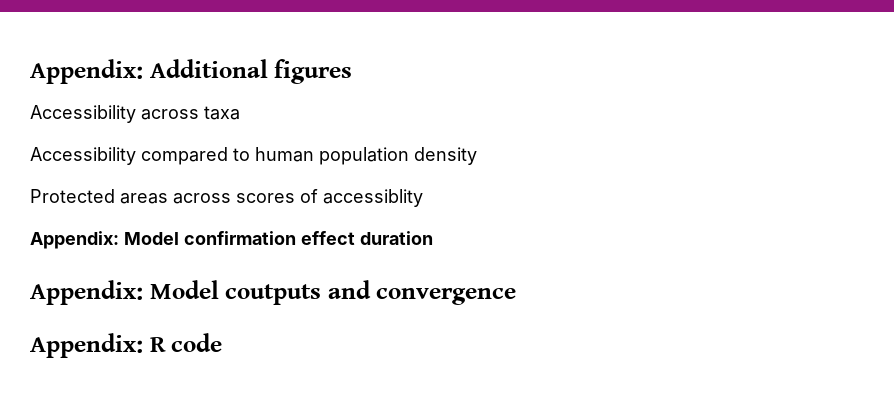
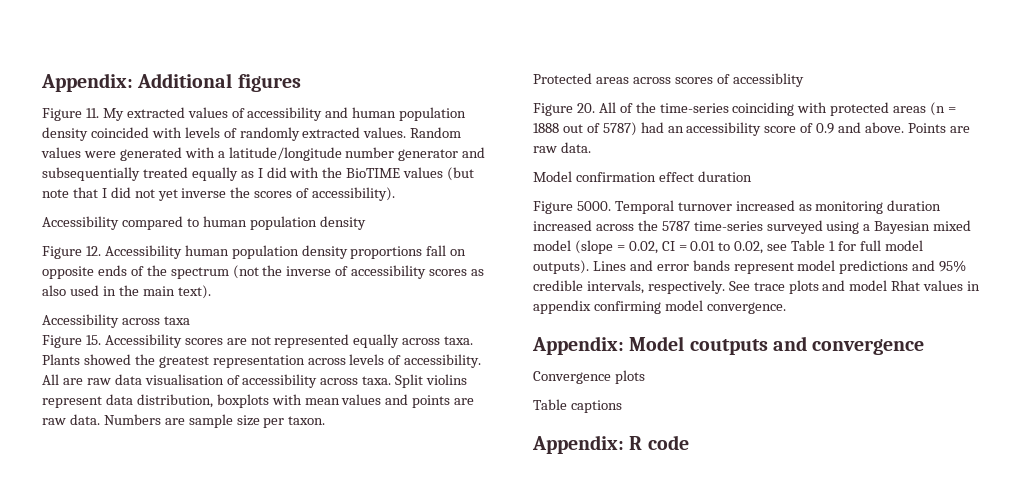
- Accessibility across taxa
+ Figure 11. My extracted values of accessibility and human population density coincided with levels of randomly extracted values. Random values were generated with a latitude/longitude number generator and subsequentially treated equally as I did with the BioTIME values (but note that I did not yet inverse the scores of accessibility).
+ Figure 12. Accessibility human population density proportions fall on opposite ends of the spectrum (not the inverse of accessibility scores as also used in the main text).
+ Accessibility across taxa
+ Figure 15. Accessibility scores are not represented equally across taxa. Plants showed the greatest representation across levels of accessibility. All are raw data visualisation of accessibility across taxa. Split violins represent data distribution, boxplots with mean values and points are raw data. Numbers are sample size per taxon.
- Appendix: Model confirmation effect duration
+ Figure 20. All of the time-series coinciding with protected areas (n = 1888 out of 5787) had an accessibility score of 0.9 and above. Points are raw data.
+ Model confirmation effect duration
+ Figure 5000. Temporal turnover increased as monitoring duration increased across the 5787 time-series surveyed using a Bayesian mixed model (slope = 0.02, CI = 0.01 to 0.02, see Table 1 for full model outputs). Lines and error bands represent model predictions and 95% credible intervals, respectively. See trace plots and model Rhat values in appendix confirming model convergence.
+ Convergence plots
+ Table captions

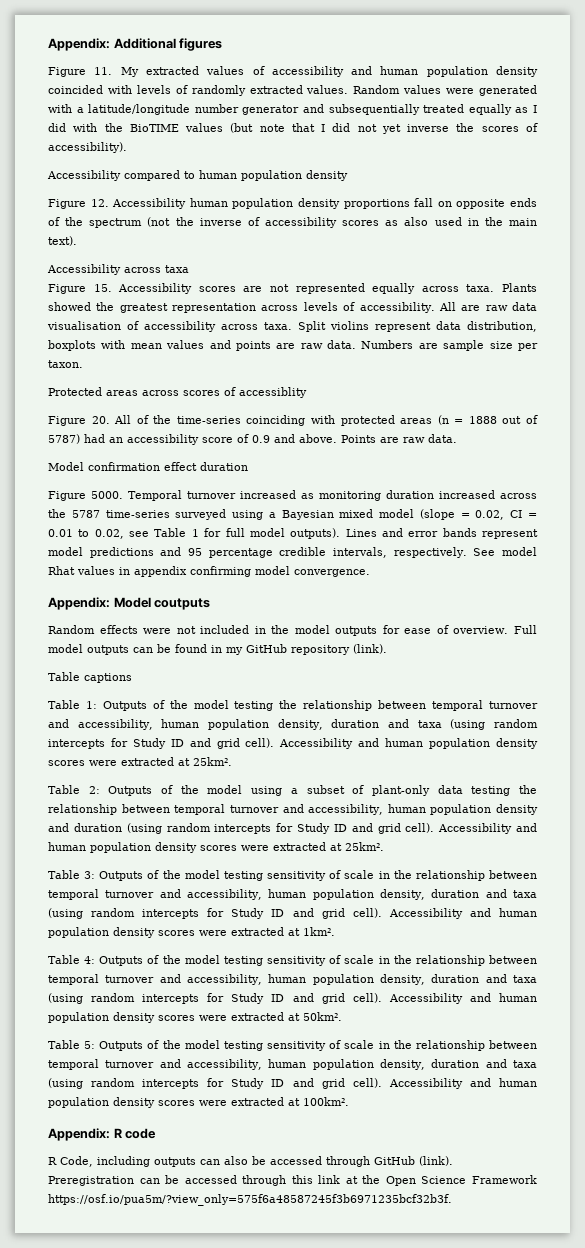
- Lines and error bands represent model predictions and 95% credible intervals, respectively.
+ Lines and error bands represent model predictions and 95 percentage credible intervals, respectively.
- See trace plots and model Rhat values in appendix confirming model convergence.
+ See model Rhat values in appendix confirming model convergence.
- Appendix: Model coutputs and convergence
- Convergence plots
+ Appendix: Model coutputs
+ Random effects were not included in the model outputs for ease of overview. Full model outputs can be found in my GitHub repository (link).
  Table captions
+ Table 1: Outputs of the model testing the relationship between temporal turnover and accessibility, human population density, duration and taxa (using random intercepts for Study ID and grid cell). Accessibility and human population density scores were extracted at 25km².
+ Table 2: Outputs of the model using a subset of plant-only data testing the relationship between temporal turnover and accessibility, human population density and duration (using random intercepts for Study ID and grid cell). Accessibility and human population density scores were extracted at 25km².
+ Table 3: Outputs of the model testing sensitivity of scale in the relationship between temporal turnover and accessibility, human population density, duration and taxa (using random intercepts for Study ID and grid cell). Accessibility and human population density scores were extracted at 1km².
+ Table 4: Outputs of the model testing sensitivity of scale in the relationship between temporal turnover and accessibility, human population density, duration and taxa (using random intercepts for Study ID and grid cell). Accessibility and human population density scores were extracted at 50km².
+ Table 5: Outputs of the model testing sensitivity of scale in the relationship between temporal turnover and accessibility, human population density, duration and taxa (using random intercepts for Study ID and grid cell). Accessibility and human population density scores were extracted at 100km².
  Appendix: R code
+ R Code, including outputs can also be accessed through GitHub (link). Preregistration can be accessed through this link at the Open Science Framework https://osf.io/pua5m/?view_only=575f6a48587245f3b6971235bcf32b3f.

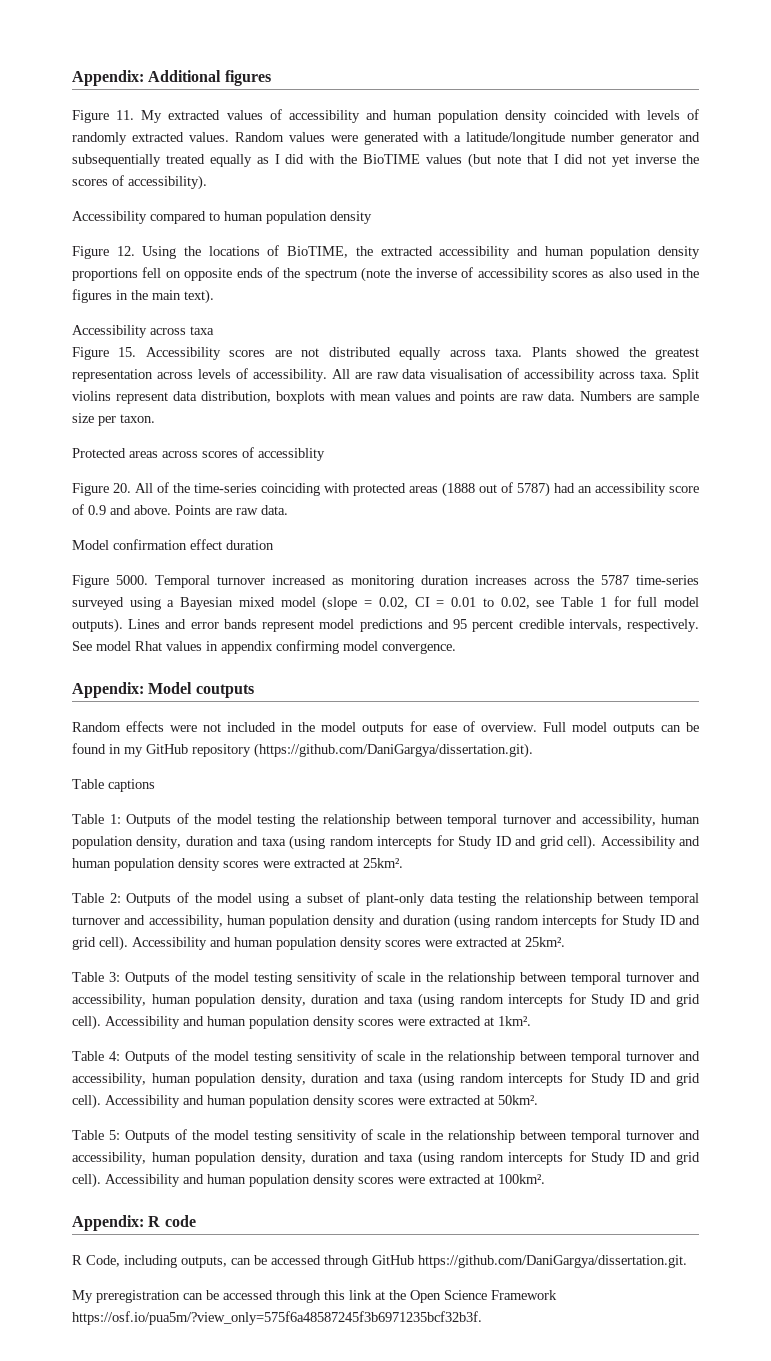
- Figure 12. Accessibility human population density proportions fall on opposite ends of the spectrum (not the inverse of accessibility scores as also used in the main text).
+ Figure 12. Using the locations of BioTIME, the extracted accessibility and human population density proportions fell on opposite ends of the spectrum (note the inverse of accessibility scores as also used in the figures in the main text).
- Figure 15. Accessibility scores are not represented equally across taxa.
+ Figure 15. Accessibility scores are not distributed equally across taxa.
- Figure 20. All of the time-series coinciding with protected areas (n = 1888 out of 5787) had an accessibility score of 0.9 and above.
+ Figure 20. All of the time-series coinciding with protected areas (1888 out of 5787) had an accessibility score of 0.9 and above.
- Temporal turnover increased as monitoring duration increased across the 5787 time-series surveyed using a Bayesian mixed model (slope = 0.02, CI = 0.01 to 0.02, see Table 1 for full model outputs).
+ Temporal turnover increased as monitoring duration increases across the 5787 time-series surveyed using a Bayesian mixed model (slope = 0.02, CI = 0.01 to 0.02, see Table 1 for full model outputs).
- Lines and error bands represent model predictions and 95 percentage credible intervals, respectively.
+ Lines and error bands represent model predictions and 95 percent credible intervals, respectively.
- Full model outputs can be found in my GitHub repository (link).
+ Full model outputs can be found in my GitHub repository (https://github.com/DaniGargya/dissertation.git).
- R Code, including outputs can also be accessed through GitHub (link). Preregistration can be accessed through this link at the Open Science Framework https://osf.io/pua5m/?view_only=575f6a48587245f3b6971235bcf32b3f.
+ R Code, including outputs, can be accessed through GitHub https://github.com/DaniGargya/dissertation.git.
+ My preregistration can be accessed through this link at the Open Science Framework https://osf.io/pua5m/?view_only=575f6a48587245f3b6971235bcf32b3f.

